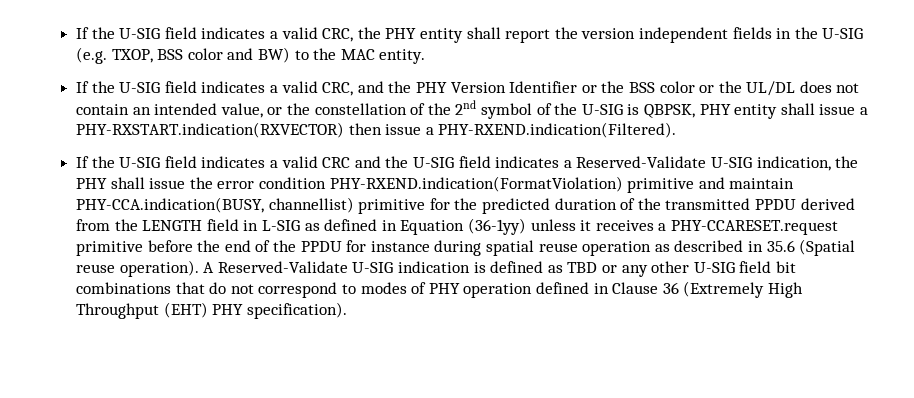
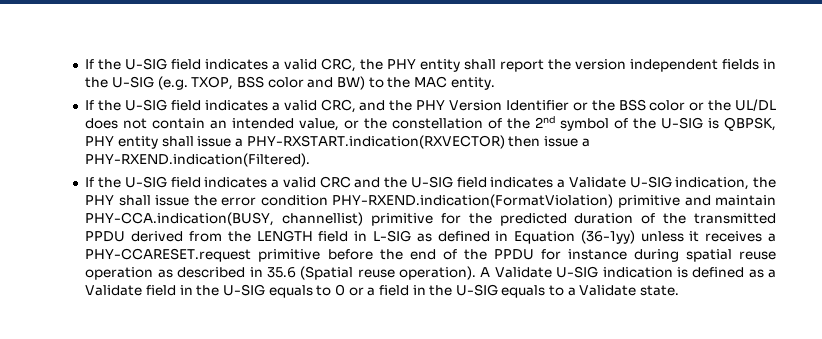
- If the U-SIG field indicates a valid CRC and the U-SIG field indicates a Reserved-Validate U-SIG indication, the PHY shall issue the error condition PHY-RXEND.indication(FormatViolation) primitive and maintain PHY-CCA.indication(BUSY, channellist) primitive for the predicted duration of the transmitted PPDU derived from the LENGTH field in L-SIG as defined in Equation (36-1yy) unless it receives a PHY-CCARESET.request primitive before the end of the PPDU for instance during spatial reuse operation as described in 35.6 (Spatial reuse operation).
+ If the U-SIG field indicates a valid CRC and the U-SIG field indicates a Validate U-SIG indication, the PHY shall issue the error condition PHY-RXEND.indication(FormatViolation) primitive and maintain PHY-CCA.indication(BUSY, channellist) primitive for the predicted duration of the transmitted PPDU derived from the LENGTH field in L-SIG as defined in Equation (36-1yy) unless it receives a PHY-CCARESET.request primitive before the end of the PPDU for instance during spatial reuse operation as described in 35.6 (Spatial reuse operation).
- A Reserved-Validate U-SIG indication is defined as TBD or any other U-SIG field bit combinations that do not correspond to modes of PHY operation defined in Clause 36 (Extremely High Throughput (EHT) PHY specification).
+ A Validate U-SIG indication is defined as a Validate field in the U-SIG equals to 0 or a field in the U-SIG equals to a Validate state.

